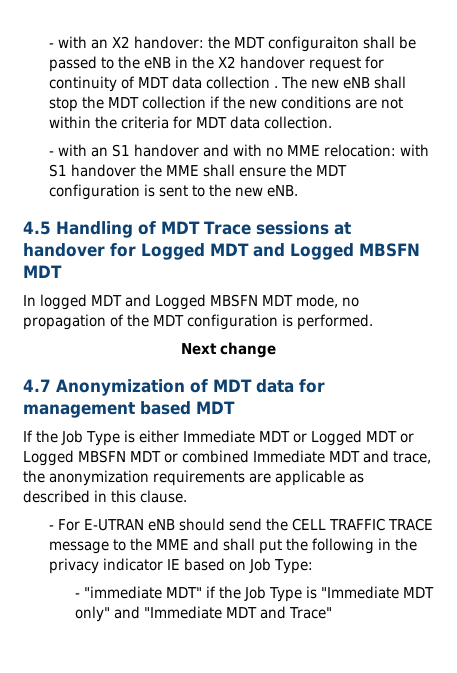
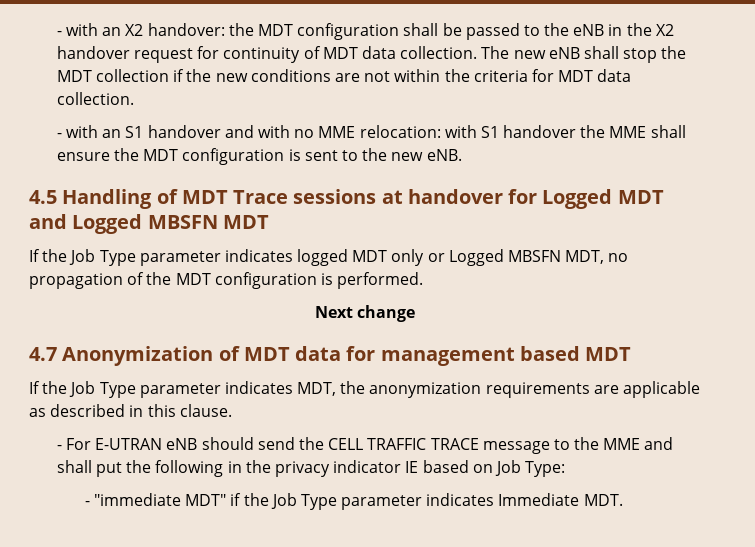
- - with an X2 handover: the MDT configuraiton shall be passed to the eNB in the X2 handover request for continuity of MDT data collection .
+ - with an X2 handover: the MDT configuration shall be passed to the eNB in the X2 handover request for continuity of MDT data collection.
- In logged MDT and Logged MBSFN MDT mode, no propagation of the MDT configuration is performed.
+ If the Job Type parameter indicates logged MDT only or Logged MBSFN MDT, no propagation of the MDT configuration is performed.
- If the Job Type is either Immediate MDT or Logged MDT or Logged MBSFN MDT or combined Immediate MDT and trace, the anonymization requirements are applicable as described in this clause.
+ If the Job Type parameter indicates MDT, the anonymization requirements are applicable as described in this clause.
- - "immediate MDT" if the Job Type is "Immediate MDT only" and "Immediate MDT and Trace"
+ - "immediate MDT" if the Job Type parameter indicates Immediate MDT.

